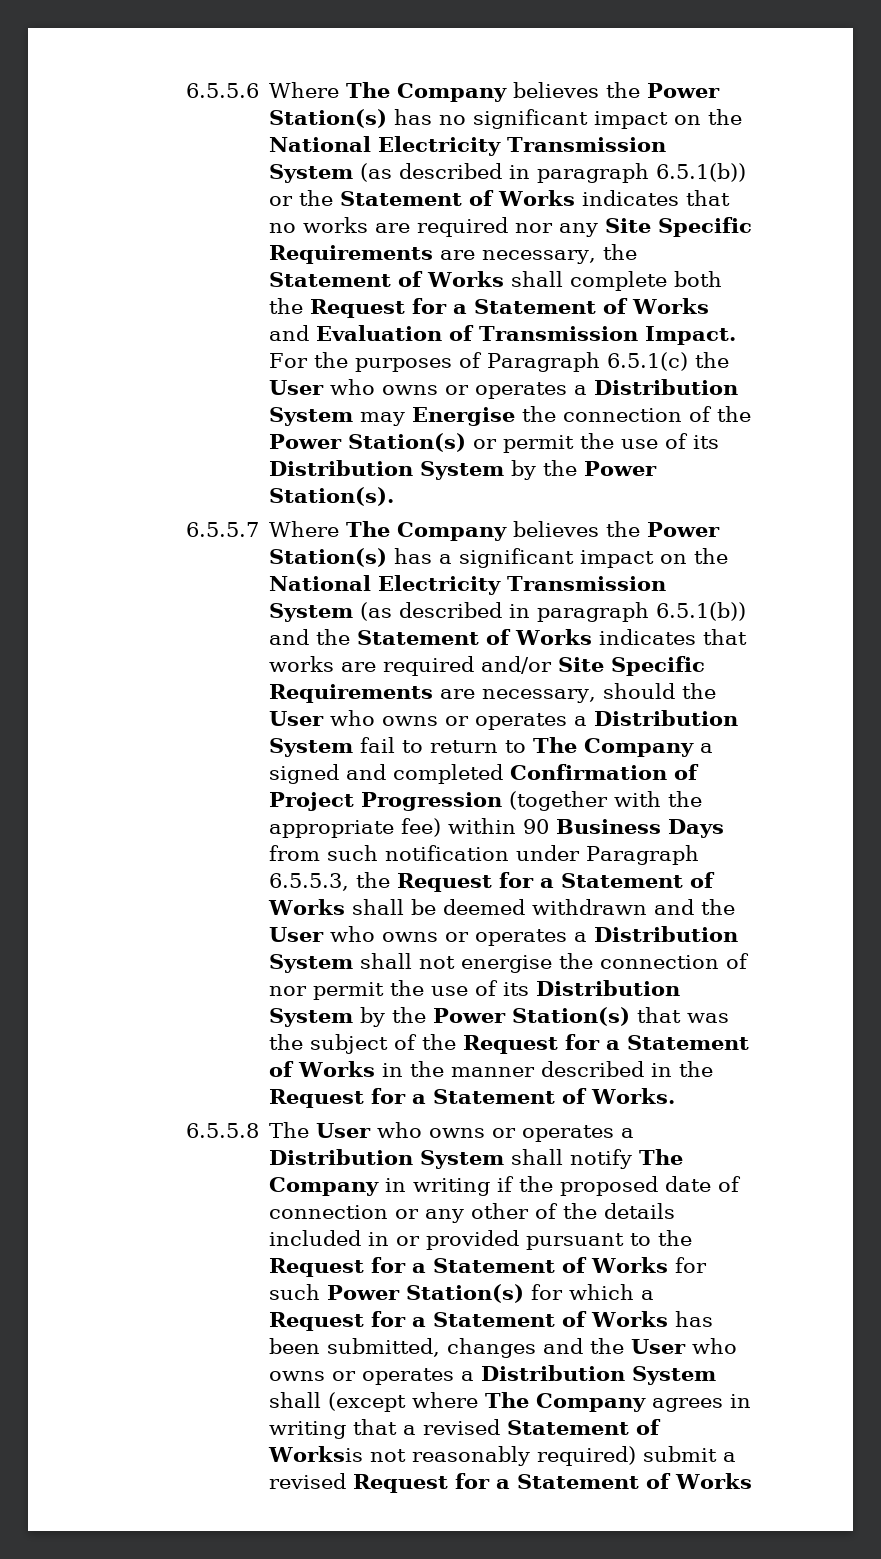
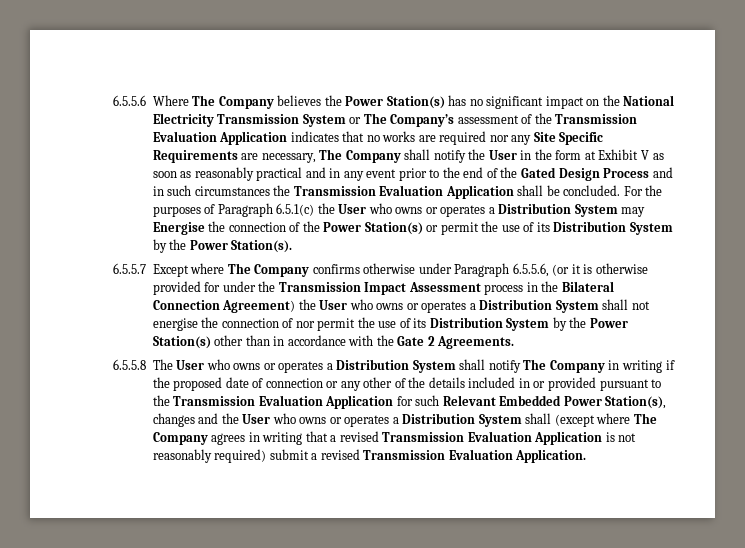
- 6.5.5.6 Where The Company believes the Power Station(s) has no significant impact on the National Electricity Transmission System (as described in paragraph 6.5.1(b)) or the Statement of Works indicates that no works are required nor any Site Specific Requirements are necessary, the Statement of Works shall complete both the Request for a Statement of Works and Evaluation of Transmission Impact.
+ 6.5.5.6 Where The Company believes the Power Station(s) has no significant impact on the National Electricity Transmission System or The Company’s assessment of the Transmission Evaluation Application indicates that no works are required nor any Site Specific Requirements are necessary, The Company shall notify the User in the form at Exhibit V as soon as reasonably practical and in any event prior to the end of the Gated Design Process and in such circumstances the Transmission Evaluation Application shall be concluded.
- 6.5.5.7 Where The Company believes the Power Station(s) has a significant impact on the National Electricity Transmission System (as described in paragraph 6.5.1(b)) and the Statement of Works indicates that works are required and/or Site Specific Requirements are necessary, should the User who owns or operates a Distribution System fail to return to The Company a signed and completed Confirmation of Project Progression (together with the appropriate fee) within 90 Business Days from such notification under Paragraph 6.5.5.3, the Request for a Statement of Works shall be deemed withdrawn and the User who owns or operates a Distribution System shall not energise the connection of nor permit the use of its Distribution System by the Power Station(s) that was the subject of the Request for a Statement of Works in the manner described in the Request for a Statement of Works.
+ 6.5.5.7 Except where The Company confirms otherwise under Paragraph 6.5.5.6, (or it is otherwise provided for under the Transmission Impact Assessment process in the Bilateral Connection Agreement) the User who owns or operates a Distribution System shall not energise the connection of nor permit the use of its Distribution System by the Power Station(s) other than in accordance with the Gate 2 Agreements.
- 6.5.5.8 The User who owns or operates a Distribution System shall notify The Company in writing if the proposed date of connection or any other of the details included in or provided pursuant to the Request for a Statement of Works for such Power Station(s) for which a Request for a Statement of Works has been submitted, changes and the User who owns or operates a Distribution System shall (except where The Company agrees in writing that a revised Statement of Worksis not reasonably required) submit a revised Request for a Statement of Works
+ 6.5.5.8 The User who owns or operates a Distribution System shall notify The Company in writing if the proposed date of connection or any other of the details included in or provided pursuant to the Transmission Evaluation Application for such Relevant Embedded Power Station(s), changes and the User who owns or operates a Distribution System shall (except where The Company agrees in writing that a revised Transmission Evaluation Application is not reasonably required) submit a revised Transmission Evaluation Application.

